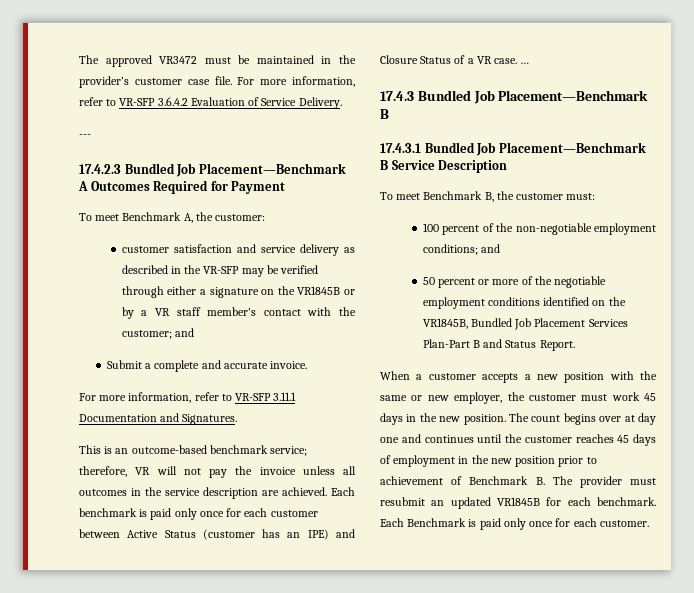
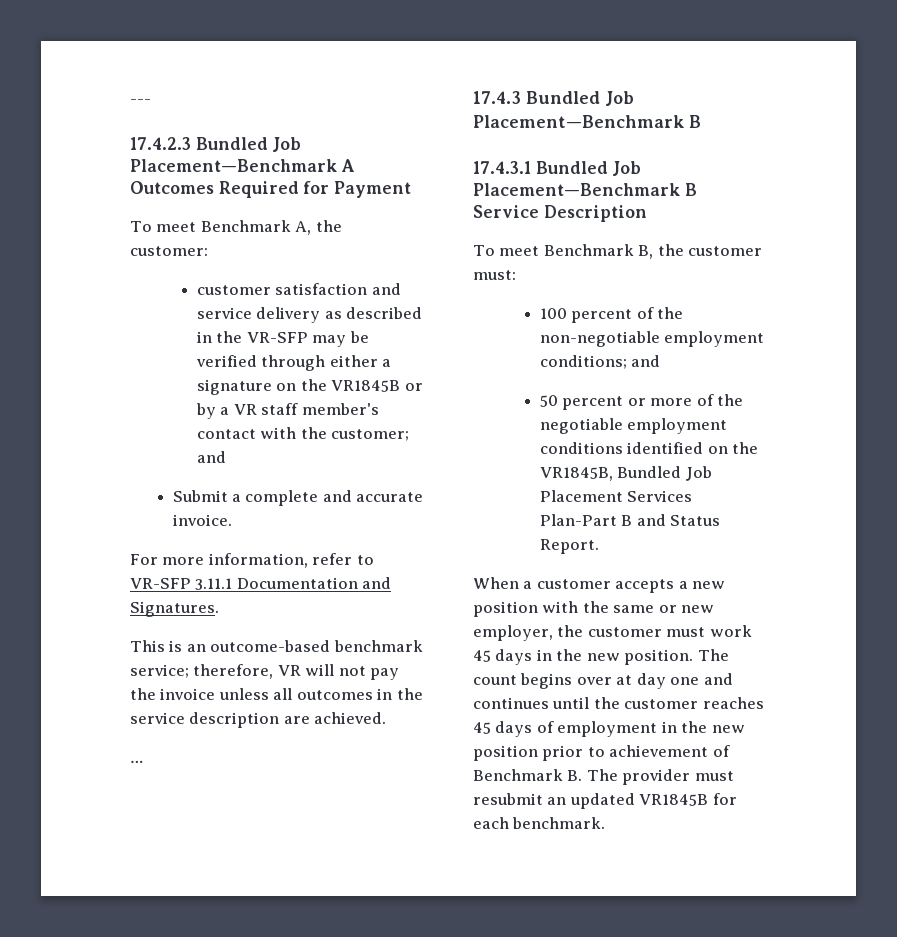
- The approved VR3472 must be maintained in the provider’s customer case file. For more information, refer to VR-SFP 3.6.4.2 Evaluation of Service Delivery.
- This is an outcome-based benchmark service; therefore, VR will not pay the invoice unless all outcomes in the service description are achieved. Each benchmark is paid only once for each customer between Active Status (customer has an IPE) and Closure Status of a VR case. …
+ This is an outcome-based benchmark service; therefore, VR will not pay the invoice unless all outcomes in the service description are achieved.
+ …
- Each Benchmark is paid only once for each customer.

